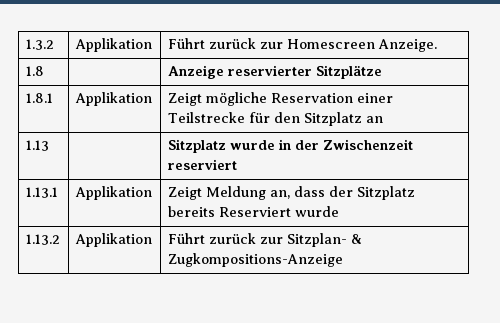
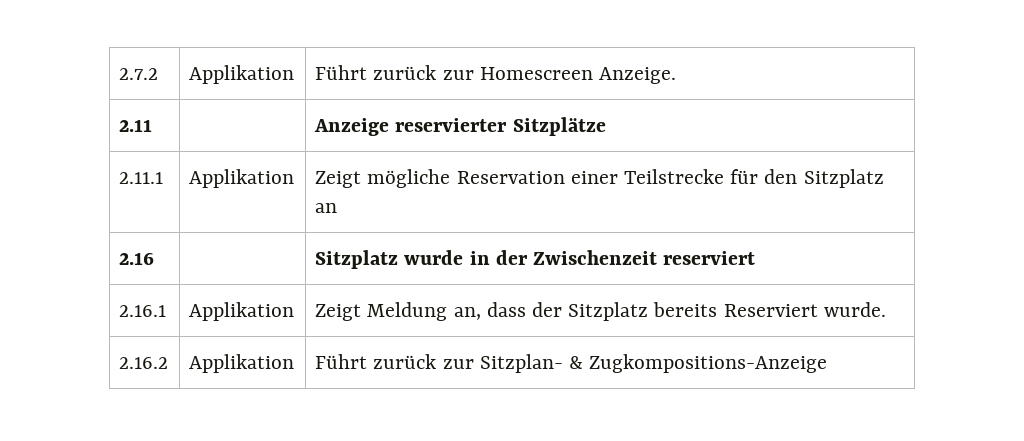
- 1.3.2 | Applikation | Führt zurück zur Homescreen Anzeige.
+ 2.7.2 | Applikation | Führt zurück zur Homescreen Anzeige.
- 1.8 | | Anzeige reservierter Sitzplätze
+ 2.11 | | Anzeige reservierter Sitzplätze
- 1.8.1 | Applikation | Zeigt mögliche Reservation einer Teilstrecke für den Sitzplatz an
+ 2.11.1 | Applikation | Zeigt mögliche Reservation einer Teilstrecke für den Sitzplatz an
- 1.13 | | Sitzplatz wurde in der Zwischenzeit reserviert
+ 2.16 | | Sitzplatz wurde in der Zwischenzeit reserviert
- 1.13.1 | Applikation | Zeigt Meldung an, dass der Sitzplatz bereits Reserviert wurde
- 1.13.2 | Applikation | Führt zurück zur Sitzplan- & Zugkompositions-Anzeige
+ 2.16.1 | Applikation | Zeigt Meldung an, dass der Sitzplatz bereits Reserviert wurde.
+ 2.16.2 | Applikation | Führt zurück zur Sitzplan- & Zugkompositions-Anzeige

